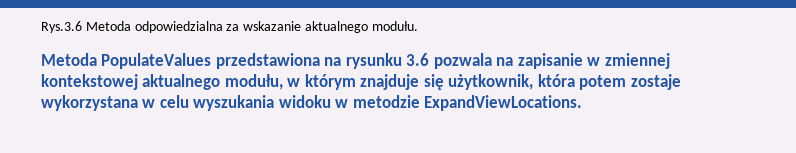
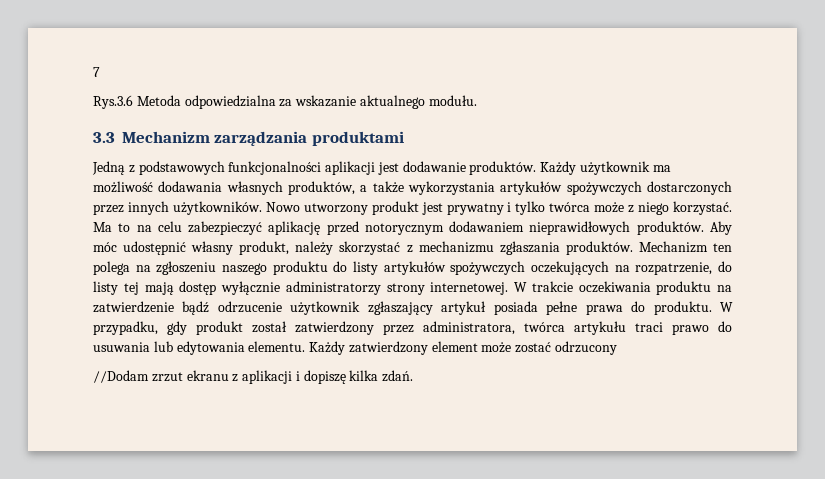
+ 7
- Metoda PopulateValues przedstawiona na rysunku 3.6 pozwala na zapisanie w zmiennej kontekstowej aktualnego modułu, w którym znajduje się użytkownik, która potem zostaje wykorzystana w celu wyszukania widoku w metodzie ExpandViewLocations.
+ 3.3 Mechanizm zarządzania produktami
+ Jedną z podstawowych funkcjonalności aplikacji jest dodawanie produktów. Każdy użytkownik ma możliwość dodawania własnych produktów, a także wykorzystania artykułów spożywczych dostarczonych przez innych użytkowników. Nowo utworzony produkt jest prywatny i tylko twórca może z niego korzystać. Ma to na celu zabezpieczyć aplikację przed notorycznym dodawaniem nieprawidłowych produktów. Aby móc udostępnić własny produkt, należy skorzystać z mechanizmu zgłaszania produktów. Mechanizm ten polega na zgłoszeniu naszego produktu do listy artykułów spożywczych oczekujących na rozpatrzenie, do listy tej mają dostęp wyłącznie administratorzy strony internetowej. W trakcie oczekiwania produktu na zatwierdzenie bądź odrzucenie użytkownik zgłaszający artykuł posiada pełne prawa do produktu. W przypadku, gdy produkt został zatwierdzony przez administratora, twórca artykułu traci prawo do usuwania lub edytowania elementu. Każdy zatwierdzony element może zostać odrzucony
+ //Dodam zrzut ekranu z aplikacji i dopiszę kilka zdań.

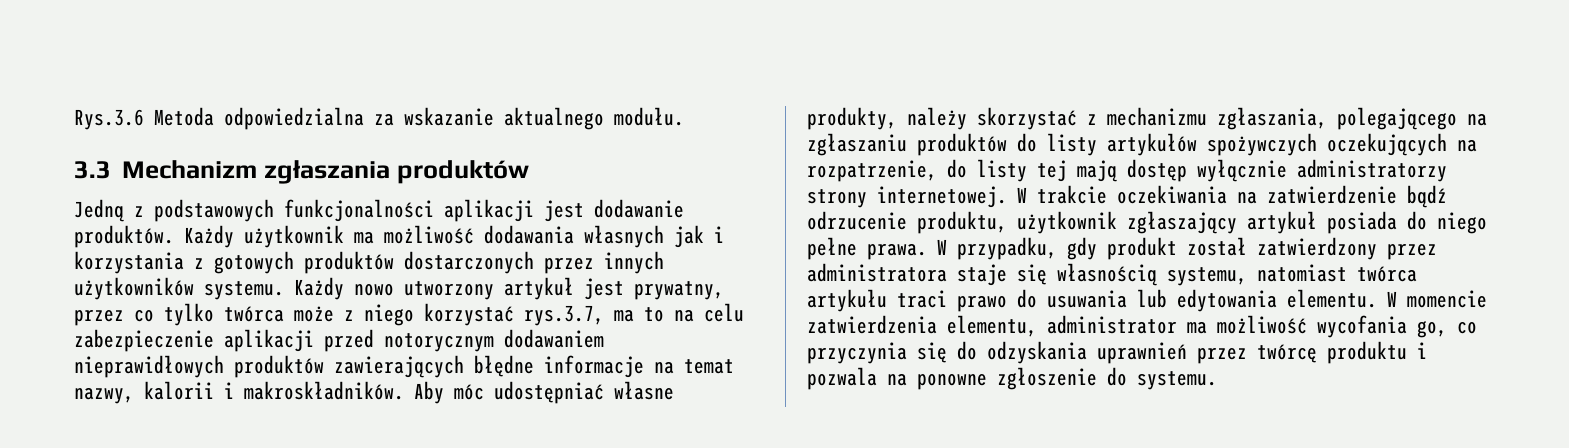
- 7
- 3.3 Mechanizm zarządzania produktami
+ 3.3 Mechanizm zgłaszania produktów
- Każdy użytkownik ma możliwość dodawania własnych produktów, a także wykorzystania artykułów spożywczych dostarczonych przez innych użytkowników. Nowo utworzony produkt jest prywatny i tylko twórca może z niego korzystać. Ma to na celu zabezpieczyć aplikację przed notorycznym dodawaniem nieprawidłowych produktów. Aby móc udostępnić własny produkt, należy skorzystać z mechanizmu zgłaszania produktów. Mechanizm ten polega na zgłoszeniu naszego produktu do listy artykułów spożywczych oczekujących na rozpatrzenie, do listy tej mają dostęp wyłącznie administratorzy strony internetowej.
+ Każdy użytkownik ma możliwość dodawania własnych jak i korzystania z gotowych produktów dostarczonych przez innych użytkowników systemu. Każdy nowo utworzony artykuł jest prywatny, przez co tylko twórca może z niego korzystać rys.3.7, ma to na celu zabezpieczenie aplikacji przed notorycznym dodawaniem nieprawidłowych produktów zawierających błędne informacje na temat nazwy, kalorii i makroskładników. Aby móc udostępniać własne produkty, należy skorzystać z mechanizmu zgłaszania, polegającego na zgłaszaniu produktów do listy artykułów spożywczych oczekujących na rozpatrzenie, do listy tej mają dostęp wyłącznie administratorzy strony internetowej.
- W trakcie oczekiwania produktu na zatwierdzenie bądź odrzucenie użytkownik zgłaszający artykuł posiada pełne prawa do produktu.
+ W trakcie oczekiwania na zatwierdzenie bądź odrzucenie produktu, użytkownik zgłaszający artykuł posiada do niego pełne prawa.
- W przypadku, gdy produkt został zatwierdzony przez administratora, twórca artykułu traci prawo do usuwania lub edytowania elementu.
+ W przypadku, gdy produkt został zatwierdzony przez administratora staje się własnością systemu, natomiast twórca artykułu traci prawo do usuwania lub edytowania elementu.
- Każdy zatwierdzony element może zostać odrzucony
- //Dodam zrzut ekranu z aplikacji i dopiszę kilka zdań.
+ W momencie zatwierdzenia elementu, administrator ma możliwość wycofania go, co przyczynia się do odzyskania uprawnień przez twórcę produktu i pozwala na ponowne zgłoszenie do systemu.

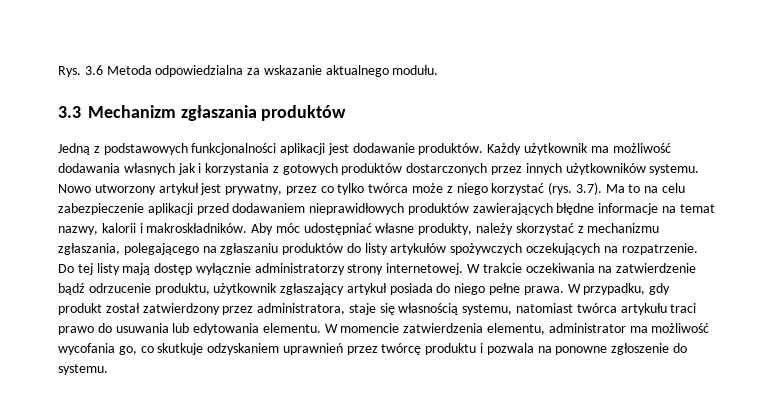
- Rys.3.6 Metoda odpowiedzialna za wskazanie aktualnego modułu.
+ Rys. 3.6 Metoda odpowiedzialna za wskazanie aktualnego modułu.
- Każdy nowo utworzony artykuł jest prywatny, przez co tylko twórca może z niego korzystać rys.3.7, ma to na celu zabezpieczenie aplikacji przed notorycznym dodawaniem nieprawidłowych produktów zawierających błędne informacje na temat nazwy, kalorii i makroskładników.
+ Nowo utworzony artykuł jest prywatny, przez co tylko twórca może z niego korzystać (rys. 3.7). Ma to na celu zabezpieczenie aplikacji przed dodawaniem nieprawidłowych produktów zawierających błędne informacje na temat nazwy, kalorii i makroskładników.
- Aby móc udostępniać własne produkty, należy skorzystać z mechanizmu zgłaszania, polegającego na zgłaszaniu produktów do listy artykułów spożywczych oczekujących na rozpatrzenie, do listy tej mają dostęp wyłącznie administratorzy strony internetowej.
+ Aby móc udostępniać własne produkty, należy skorzystać z mechanizmu zgłaszania, polegającego na zgłaszaniu produktów do listy artykułów spożywczych oczekujących na rozpatrzenie. Do tej listy mają dostęp wyłącznie administratorzy strony internetowej.
- W przypadku, gdy produkt został zatwierdzony przez administratora staje się własnością systemu, natomiast twórca artykułu traci prawo do usuwania lub edytowania elementu.
+ W przypadku, gdy produkt został zatwierdzony przez administratora, staje się własnością systemu, natomiast twórca artykułu traci prawo do usuwania lub edytowania elementu.
- W momencie zatwierdzenia elementu, administrator ma możliwość wycofania go, co przyczynia się do odzyskania uprawnień przez twórcę produktu i pozwala na ponowne zgłoszenie do systemu.
+ W momencie zatwierdzenia elementu, administrator ma możliwość wycofania go, co skutkuje odzyskaniem uprawnień przez twórcę produktu i pozwala na ponowne zgłoszenie do systemu.

